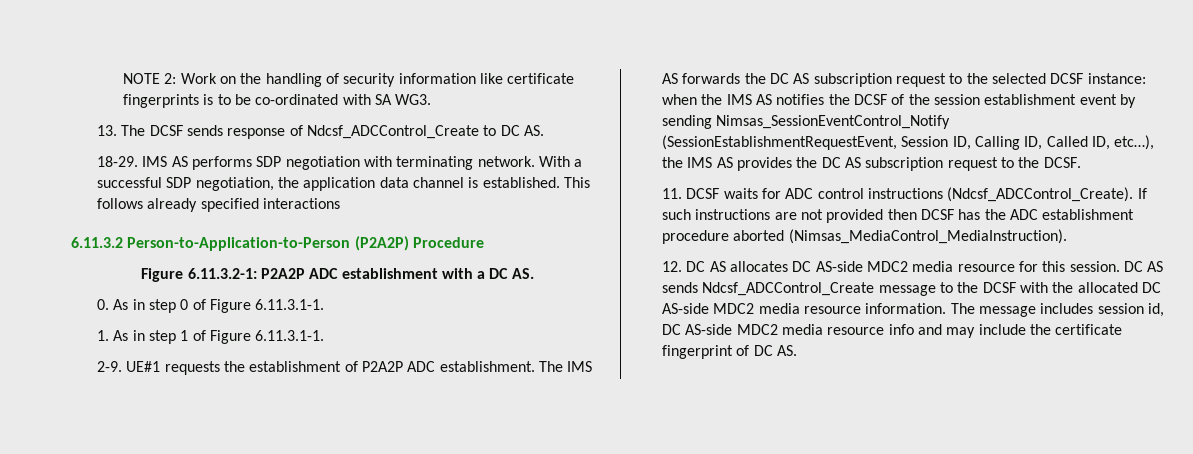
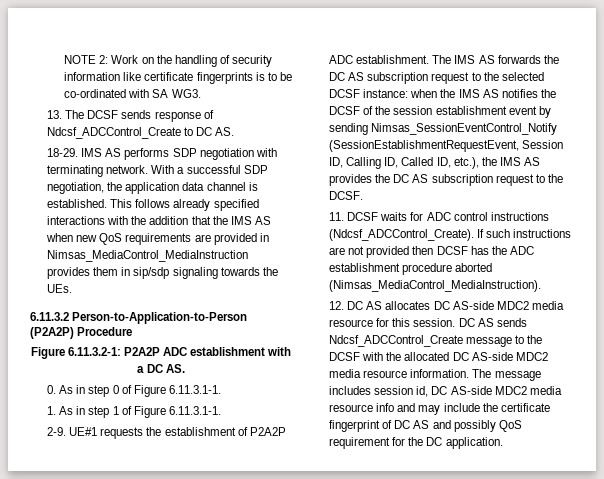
- This follows already specified interactions
+ This follows already specified interactions with the addition that the IMS AS when new QoS requirements are provided in Nimsas_MediaControl_MediaInstruction provides them in sip/sdp signaling towards the UEs.
- The IMS AS forwards the DC AS subscription request to the selected DCSF instance: when the IMS AS notifies the DCSF of the session establishment event by sending Nimsas_SessionEventControl_Notify (SessionEstablishmentRequestEvent, Session ID, Calling ID, Called ID, etc…), the IMS AS provides the DC AS subscription request to the DCSF.
+ The IMS AS forwards the DC AS subscription request to the selected DCSF instance: when the IMS AS notifies the DCSF of the session establishment event by sending Nimsas_SessionEventControl_Notify (SessionEstablishmentRequestEvent, Session ID, Calling ID, Called ID, etc.), the IMS AS provides the DC AS subscription request to the DCSF.
- The message includes session id, DC AS-side MDC2 media resource info and may include the certificate fingerprint of DC AS.
+ The message includes session id, DC AS-side MDC2 media resource info and may include the certificate fingerprint of DC AS and possibly QoS requirement for the DC application.

